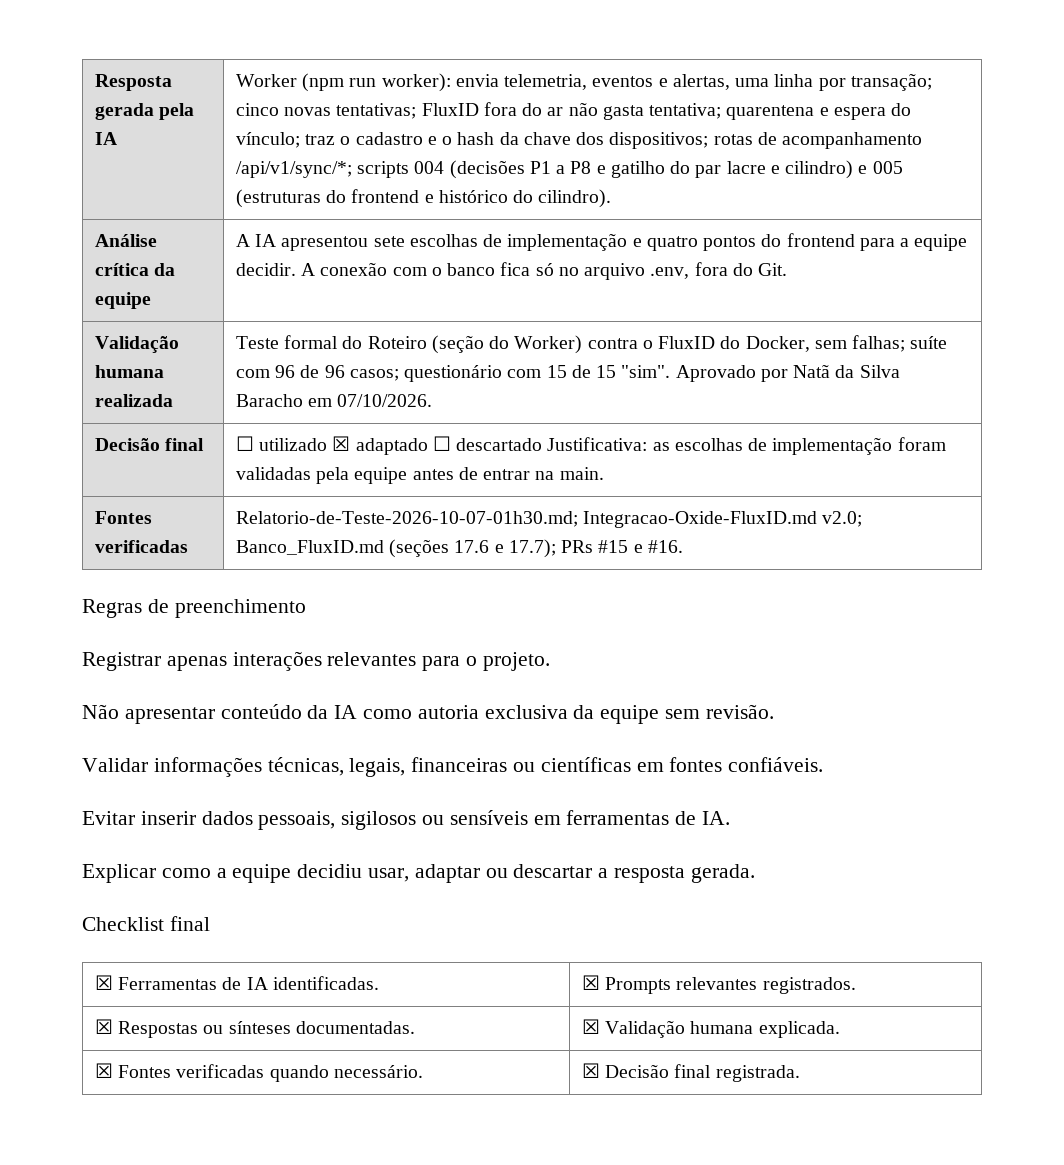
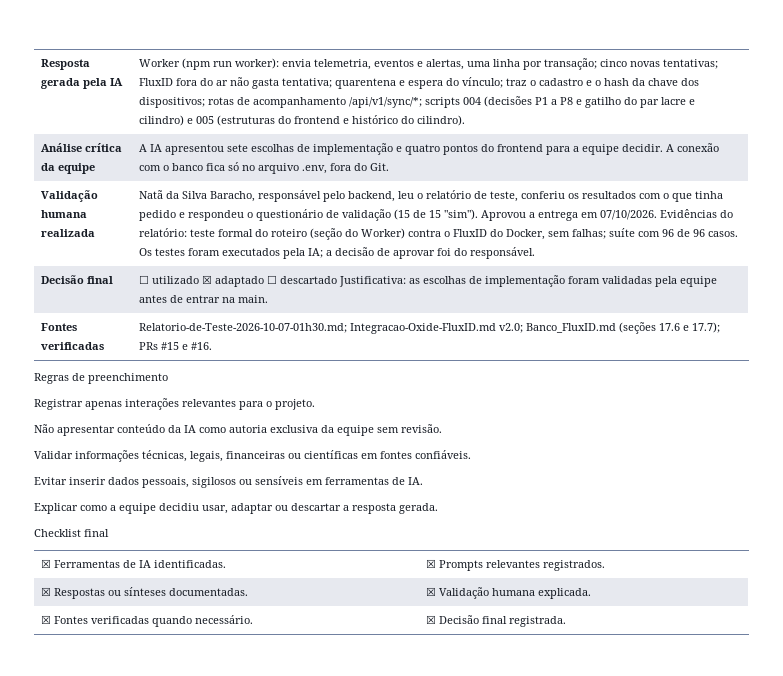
- Teste formal do Roteiro (seção do Worker) contra o FluxID do Docker, sem falhas; suíte com 96 de 96 casos; questionário com 15 de 15 "sim". Aprovado por Natã da Silva Baracho em 07/10/2026.
+ Natã da Silva Baracho, responsável pelo backend, leu o relatório de teste, conferiu os resultados com o que tinha pedido e respondeu o questionário de validação (15 de 15 "sim"). Aprovou a entrega em 07/10/2026. Evidências do relatório: teste formal do roteiro (seção do Worker) contra o FluxID do Docker, sem falhas; suíte com 96 de 96 casos. Os testes foram executados pela IA; a decisão de aprovar foi do responsável.

